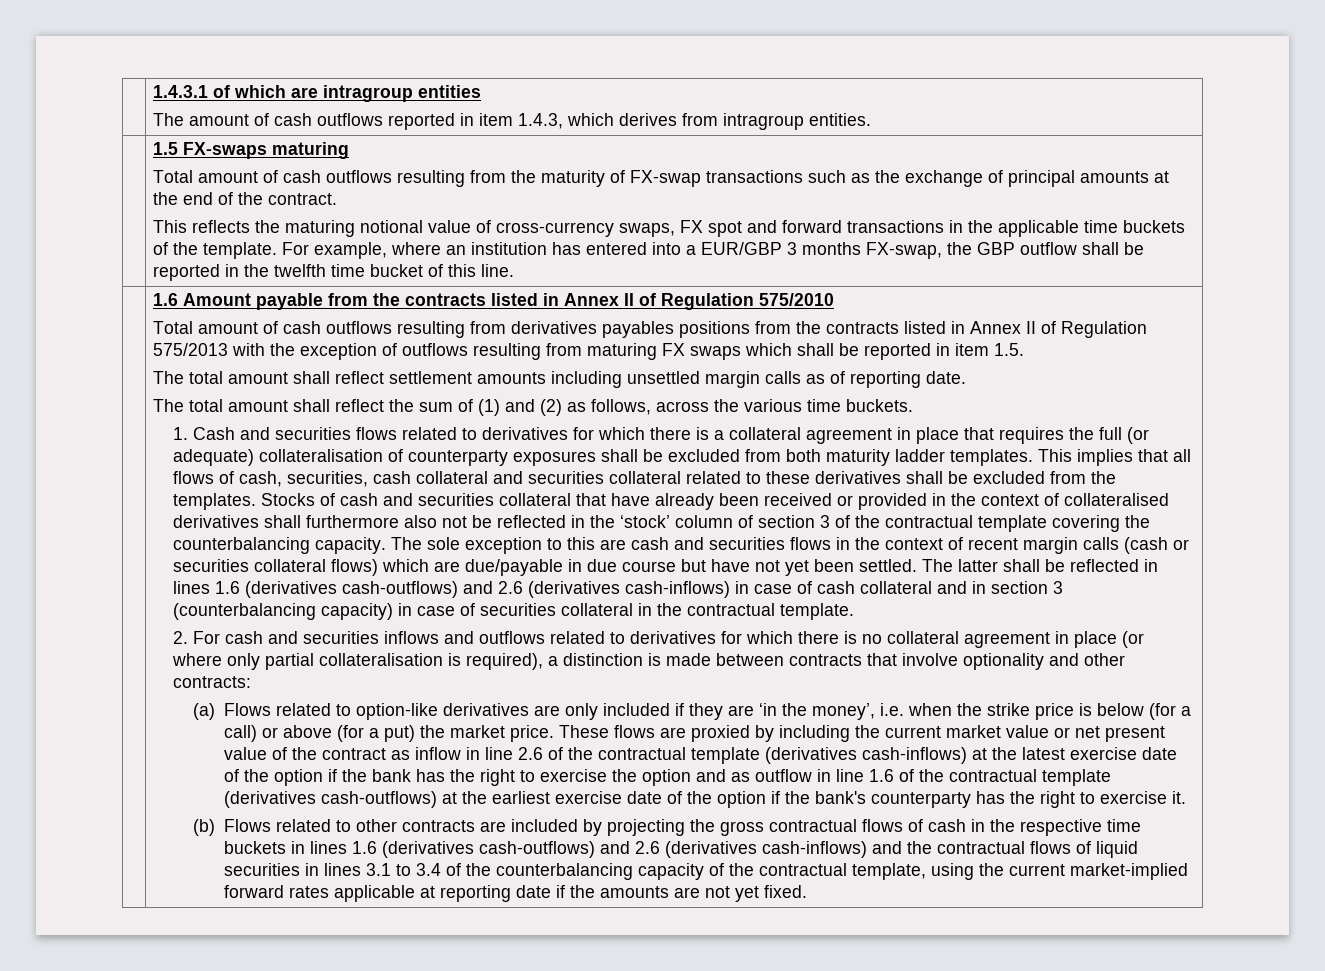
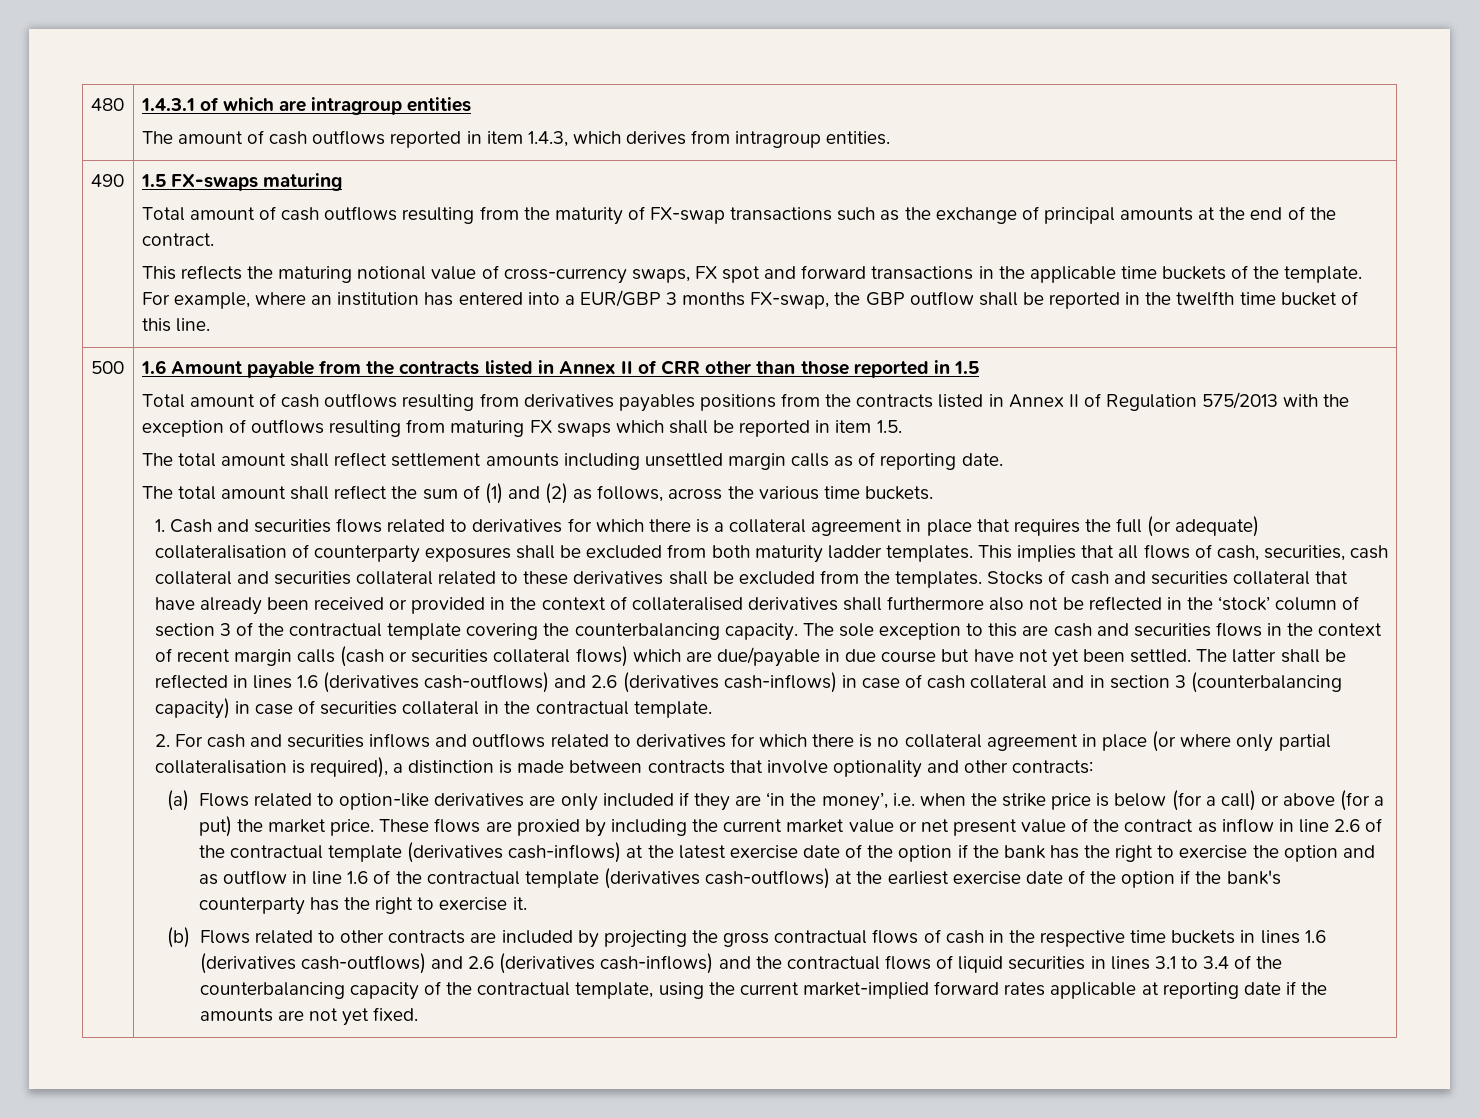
- | 1.4.3.1 of which are intragroup entities
+ 480 | 1.4.3.1 of which are intragroup entities
+ 490
+ 500
- 1.6 Amount payable from the contracts listed in Annex II of Regulation 575/2010
+ 1.6 Amount payable from the contracts listed in Annex II of CRR other than those reported in 1.5

